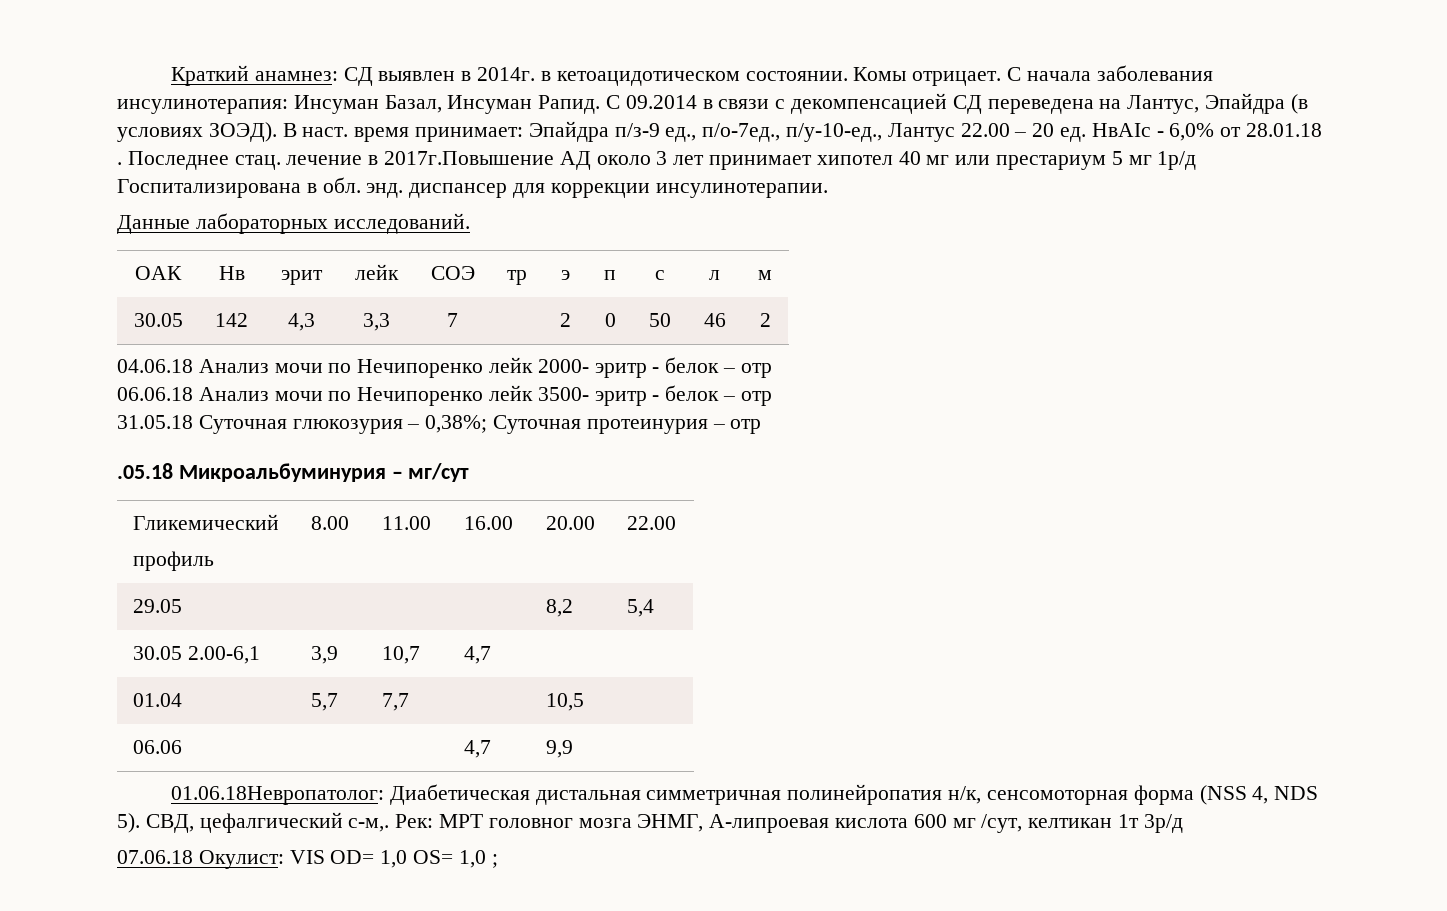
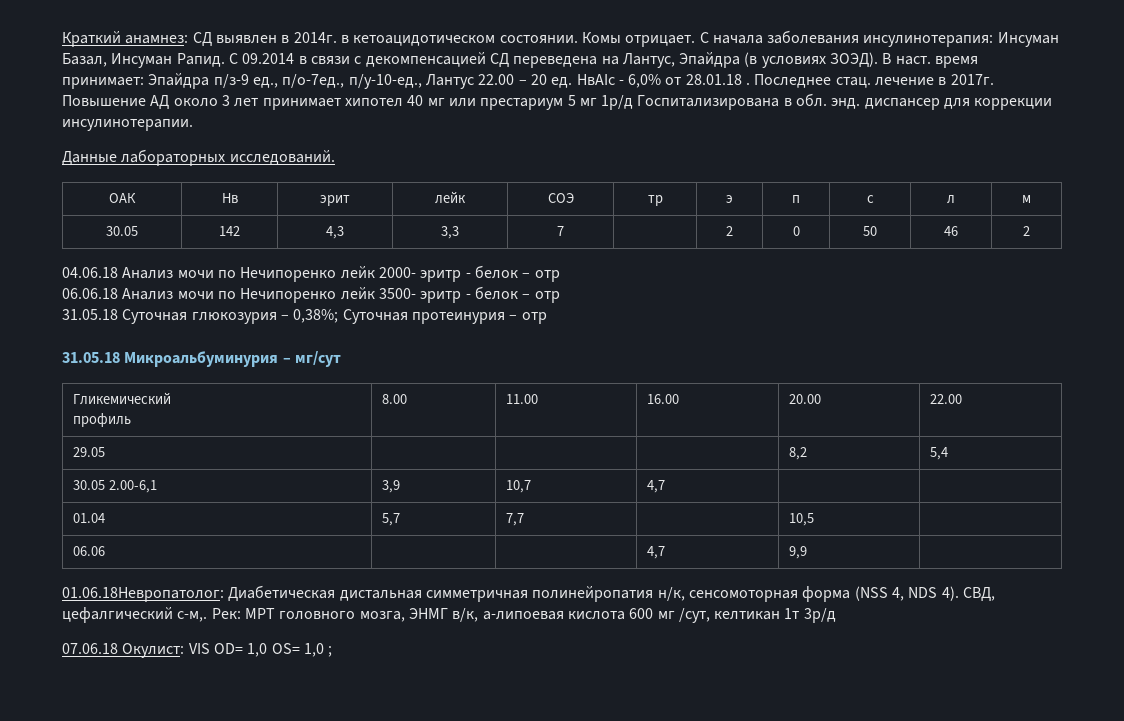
- Последнее стац. лечение в 2017г.Повышение АД около 3 лет принимает хипотел 40 мг или престариум 5 мг 1р/д Госпитализирована в обл. энд. диспансер для коррекции инсулинотерапии.
+ Последнее стац. лечение в 2017г. Повышение АД около 3 лет принимает хипотел 40 мг или престариум 5 мг 1р/д Госпитализирована в обл. энд. диспансер для коррекции инсулинотерапии.
- .05.18 Микроальбуминурия – мг/сут
+ 31.05.18 Микроальбуминурия – мг/сут
- 01.06.18Невропатолог: Диабетическая дистальная симметричная полинейропатия н/к, сенсомоторная форма (NSS 4, NDS 5).
+ 01.06.18Невропатолог: Диабетическая дистальная симметричная полинейропатия н/к, сенсомоторная форма (NSS 4, NDS 4).
- Рек: МРТ головног мозга ЭНМГ, А-липроевая кислота 600 мг /сут, келтикан 1т 3р/д
+ Рек: МРТ головного мозга, ЭНМГ в/к, а-липоевая кислота 600 мг /сут, келтикан 1т 3р/д

